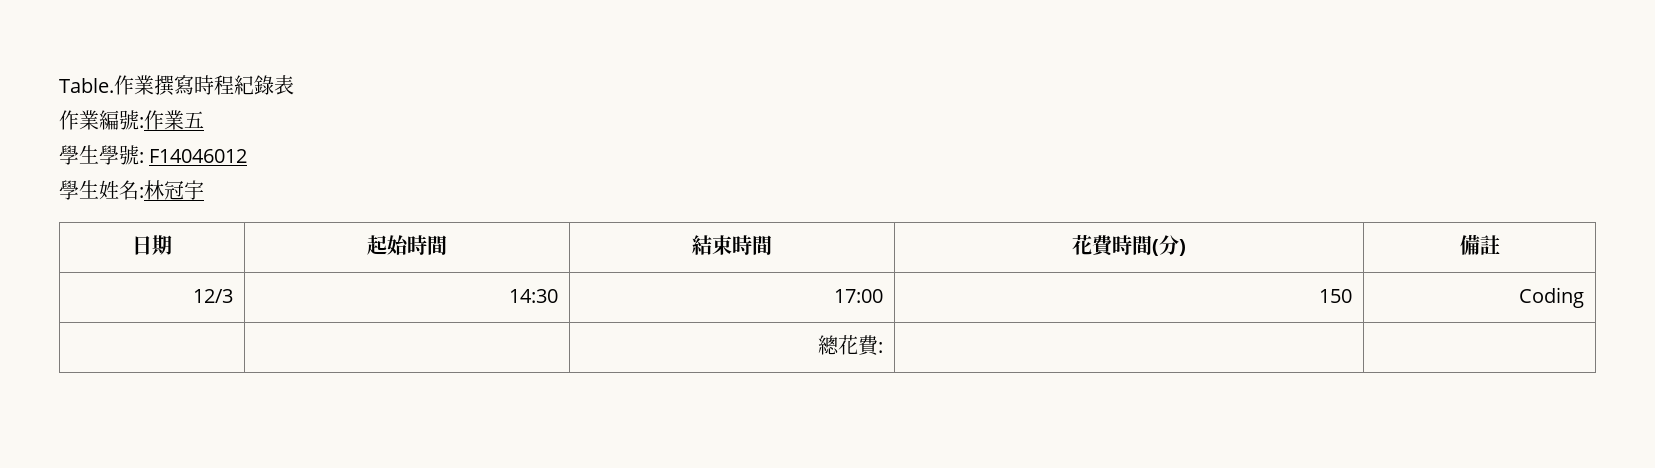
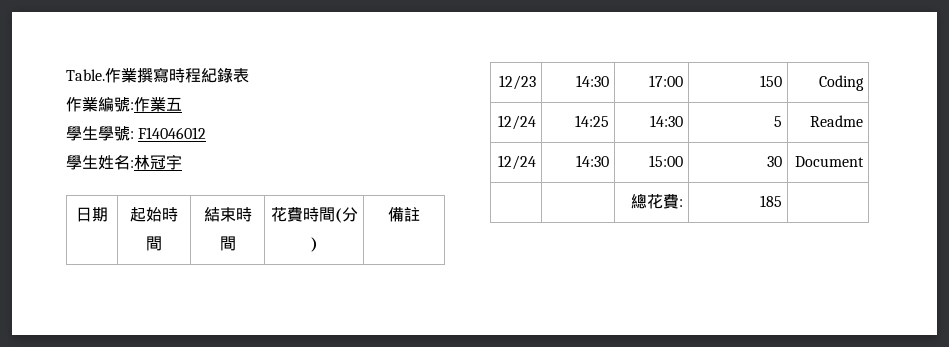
- 12/3 | 14:30 | 17:00 | 150 | Coding
+ 12/23 | 14:30 | 17:00 | 150 | Coding
+ 12/24 | 14:25 | 14:30 | 5 | Readme
+ 12/24 | 14:30 | 15:00 | 30 | Document
- | | 總花費: | |
+ | | 總花費: | 185 |

